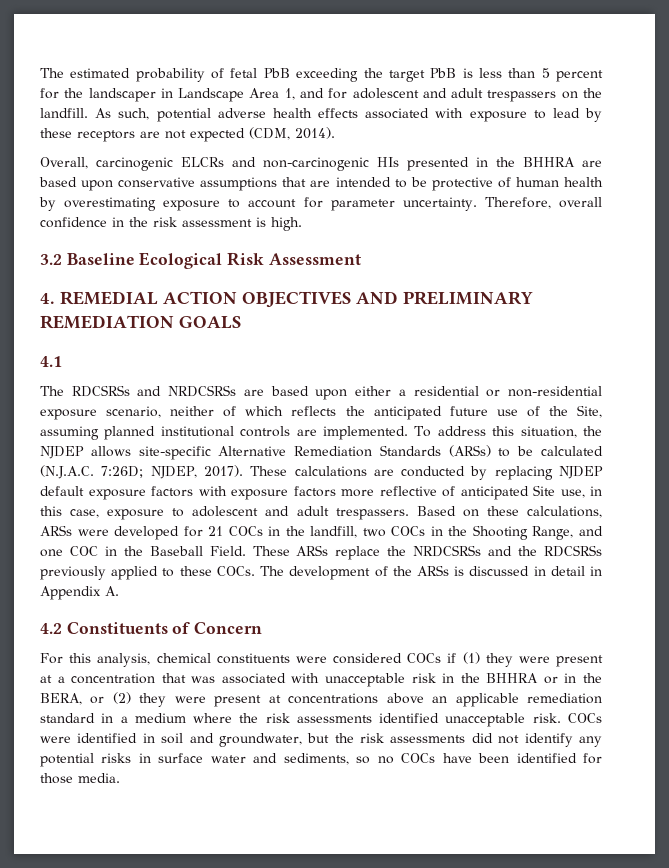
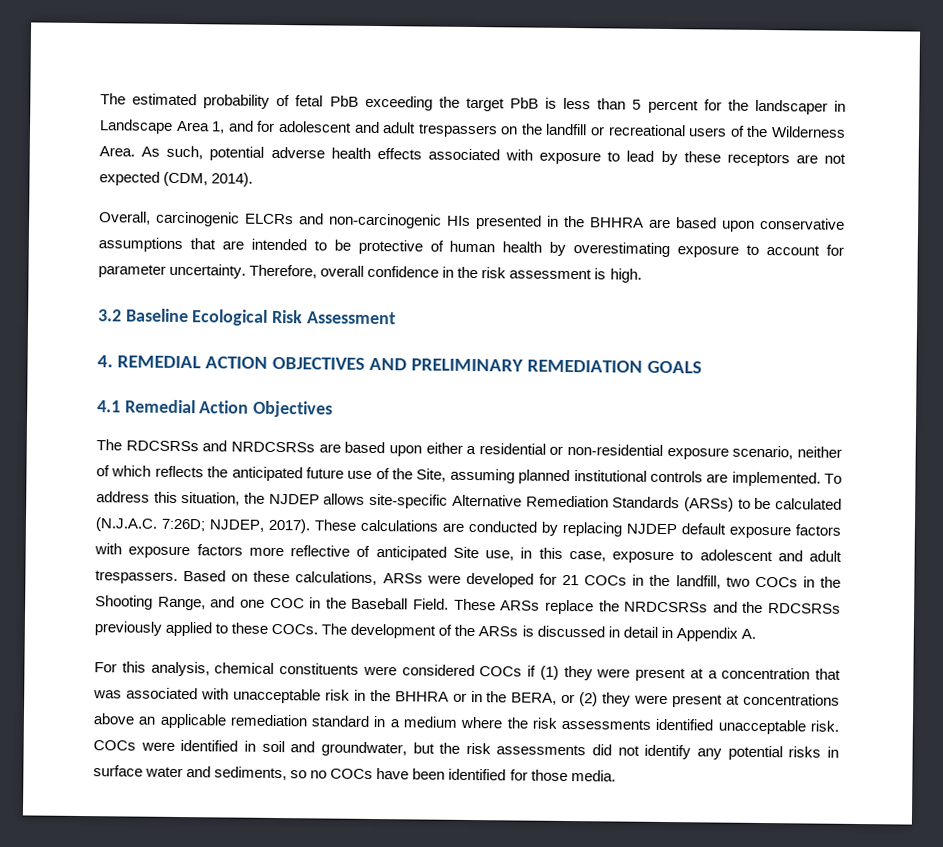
- The estimated probability of fetal PbB exceeding the target PbB is less than 5 percent for the landscaper in Landscape Area 1, and for adolescent and adult trespassers on the landfill.
+ The estimated probability of fetal PbB exceeding the target PbB is less than 5 percent for the landscaper in Landscape Area 1, and for adolescent and adult trespassers on the landfill or recreational users of the Wilderness Area.
- 4.1
+ 4.1 Remedial Action Objectives
- 4.2 Constituents of Concern

